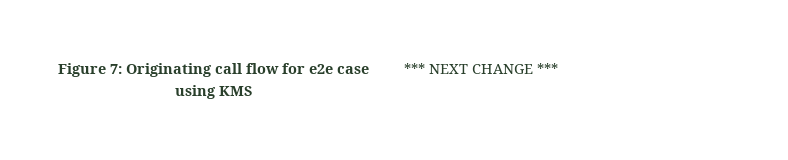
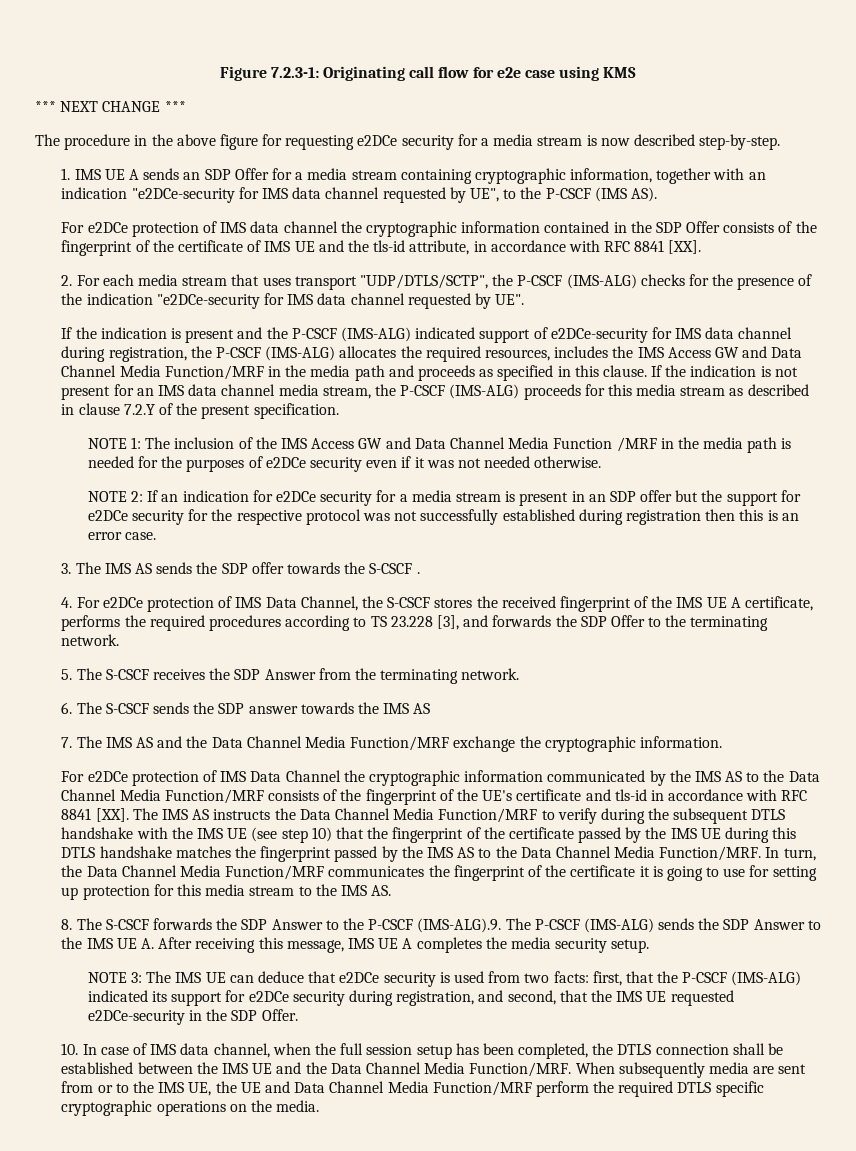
- Figure 7: Originating call flow for e2e case using KMS
+ Figure 7.2.3-1: Originating call flow for e2e case using KMS
+ The procedure in the above figure for requesting e2DCe security for a media stream is now described step-by-step.
+ 1. IMS UE A sends an SDP Offer for a media stream containing cryptographic information, together with an indication "e2DCe-security for IMS data channel requested by UE", to the P-CSCF (IMS AS).
+ For e2DCe protection of IMS data channel the cryptographic information contained in the SDP Offer consists of the fingerprint of the certificate of IMS UE and the tls-id attribute, in accordance with RFC 8841 [XX].
+ 2. For each media stream that uses transport "UDP/DTLS/SCTP", the P-CSCF (IMS-ALG) checks for the presence of the indication "e2DCe-security for IMS data channel requested by UE".
+ If the indication is present and the P-CSCF (IMS-ALG) indicated support of e2DCe-security for IMS data channel during registration, the P-CSCF (IMS-ALG) allocates the required resources, includes the IMS Access GW and Data Channel Media Function/MRF in the media path and proceeds as specified in this clause. If the indication is not present for an IMS data channel media stream, the P-CSCF (IMS-ALG) proceeds for this media stream as described in clause 7.2.Y of the present specification.
+ NOTE 1: The inclusion of the IMS Access GW and Data Channel Media Function /MRF in the media path is needed for the purposes of e2DCe security even if it was not needed otherwise.
+ NOTE 2: If an indication for e2DCe security for a media stream is present in an SDP offer but the support for e2DCe security for the respective protocol was not successfully established during registration then this is an error case.
+ 3. The IMS AS sends the SDP offer towards the S-CSCF .
+ 4. For e2DCe protection of IMS Data Channel, the S-CSCF stores the received fingerprint of the IMS UE A certificate, performs the required procedures according to TS 23.228 [3], and forwards the SDP Offer to the terminating network.
+ 5. The S-CSCF receives the SDP Answer from the terminating network.
+ 6. The S-CSCF sends the SDP answer towards the IMS AS
+ 7. The IMS AS and the Data Channel Media Function/MRF exchange the cryptographic information.
+ For e2DCe protection of IMS Data Channel the cryptographic information communicated by the IMS AS to the Data Channel Media Function/MRF consists of the fingerprint of the UE's certificate and tls-id in accordance with RFC 8841 [XX]. The IMS AS instructs the Data Channel Media Function/MRF to verify during the subsequent DTLS handshake with the IMS UE (see step 10) that the fingerprint of the certificate passed by the IMS UE during this DTLS handshake matches the fingerprint passed by the IMS AS to the Data Channel Media Function/MRF. In turn, the Data Channel Media Function/MRF communicates the fingerprint of the certificate it is going to use for setting up protection for this media stream to the IMS AS.
+ 8. The S-CSCF forwards the SDP Answer to the P-CSCF (IMS-ALG).9. The P-CSCF (IMS-ALG) sends the SDP Answer to the IMS UE A. After receiving this message, IMS UE A completes the media security setup.
+ NOTE 3: The IMS UE can deduce that e2DCe security is used from two facts: first, that the P-CSCF (IMS-ALG) indicated its support for e2DCe security during registration, and second, that the IMS UE requested e2DCe-security in the SDP Offer.
+ 10. In case of IMS data channel, when the full session setup has been completed, the DTLS connection shall be established between the IMS UE and the Data Channel Media Function/MRF. When subsequently media are sent from or to the IMS UE, the UE and Data Channel Media Function/MRF perform the required DTLS specific cryptographic operations on the media.

